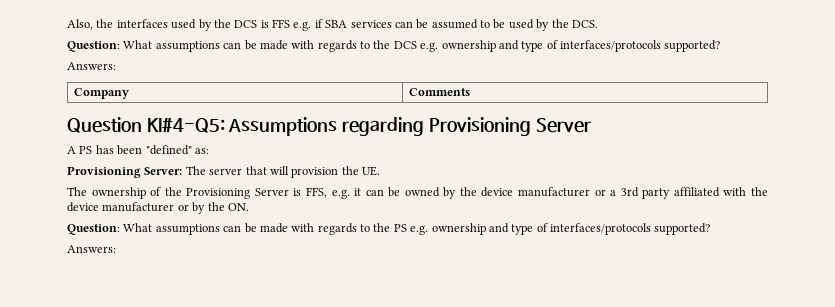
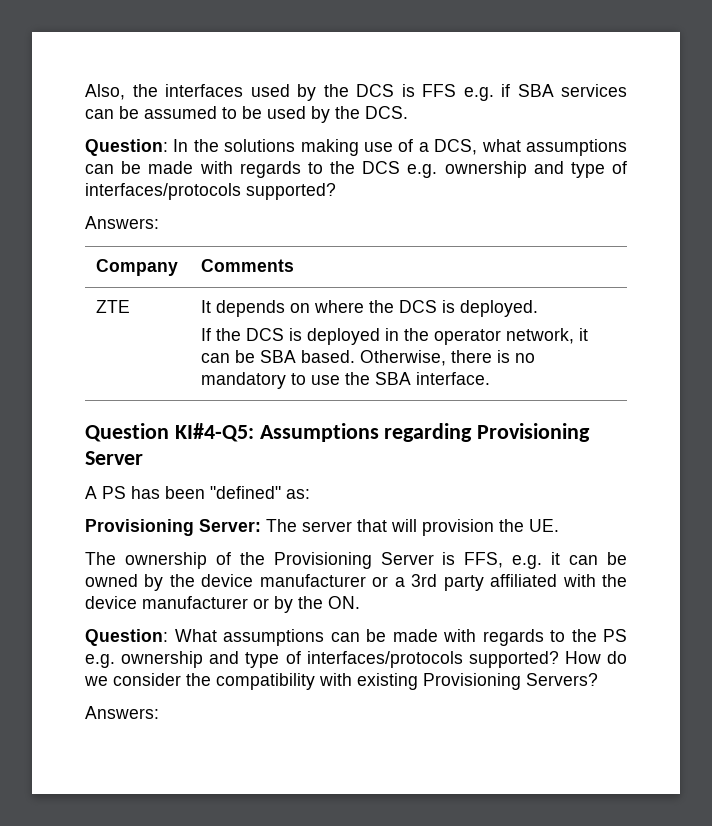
- Question: What assumptions can be made with regards to the DCS e.g. ownership and type of interfaces/protocols supported?
+ Question: In the solutions making use of a DCS, what assumptions can be made with regards to the DCS e.g. ownership and type of interfaces/protocols supported?
+ ZTE | It depends on where the DCS is deployed.
+ If the DCS is deployed in the operator network, it can be SBA based. Otherwise, there is no mandatory to use the SBA interface.
+ How do we consider the compatibility with existing Provisioning Servers?

